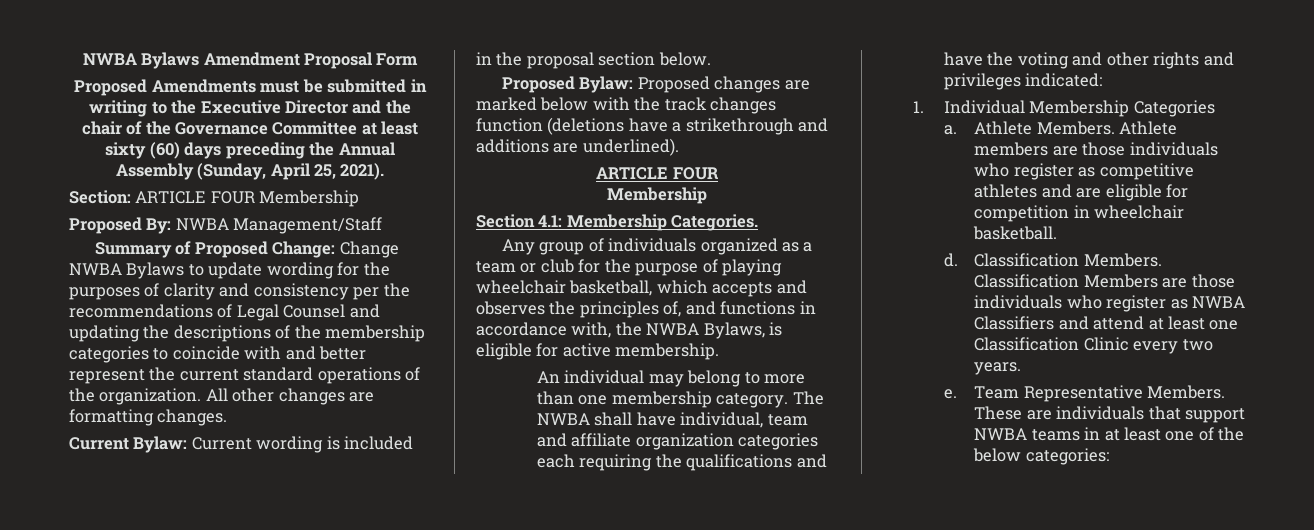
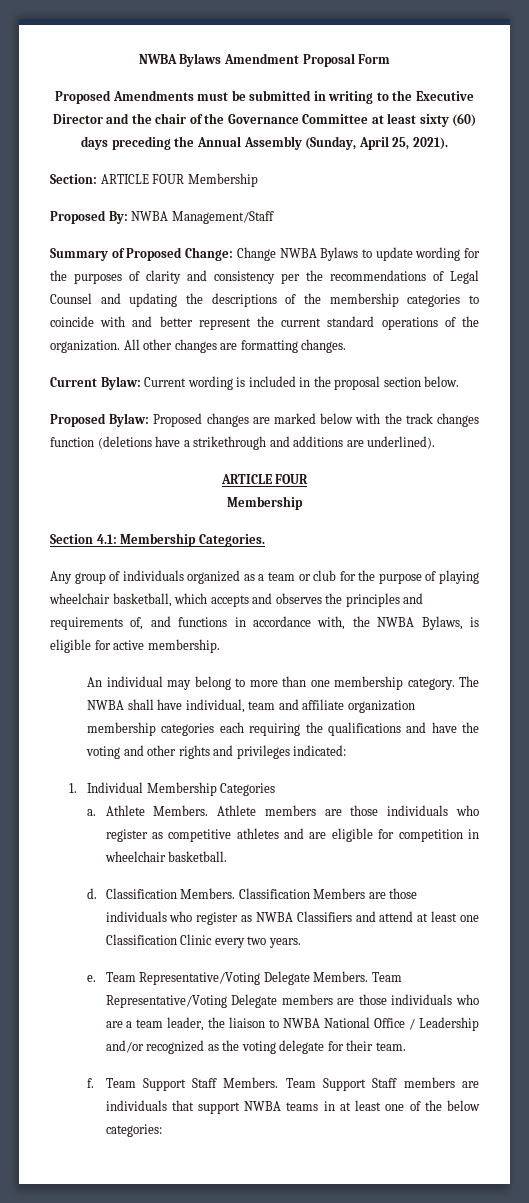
- Any group of individuals organized as a team or club for the purpose of playing wheelchair basketball, which accepts and observes the principles of, and functions in accordance with, the NWBA Bylaws, is eligible for active membership.
+ Any group of individuals organized as a team or club for the purpose of playing wheelchair basketball, which accepts and observes the principles and requirements of, and functions in accordance with, the NWBA Bylaws, is eligible for active membership.
- The NWBA shall have individual, team and affiliate organization categories each requiring the qualifications and have the voting and other rights and privileges indicated:
+ The NWBA shall have individual, team and affiliate organization membership categories each requiring the qualifications and have the voting and other rights and privileges indicated:
- Team Representative Members. These are individuals that support NWBA teams in at least one of the below categories:
+ Team Representative/Voting Delegate Members. Team Representative/Voting Delegate members are those individuals who are a team leader, the liaison to NWBA National Office / Leadership and/or recognized as the voting delegate for their team.
+ f. Team Support Staff Members. Team Support Staff members are individuals that support NWBA teams in at least one of the below categories:

